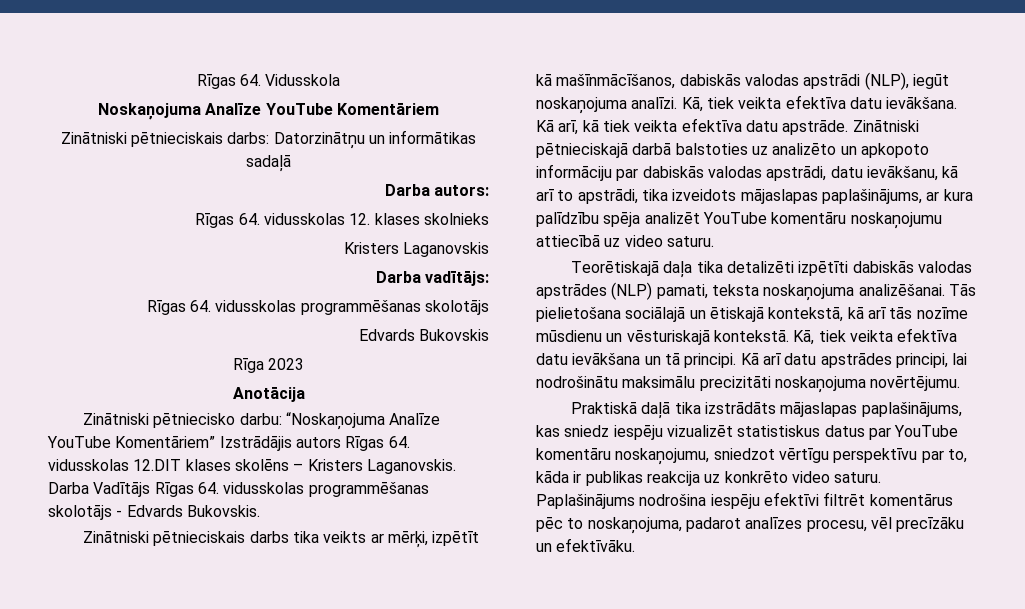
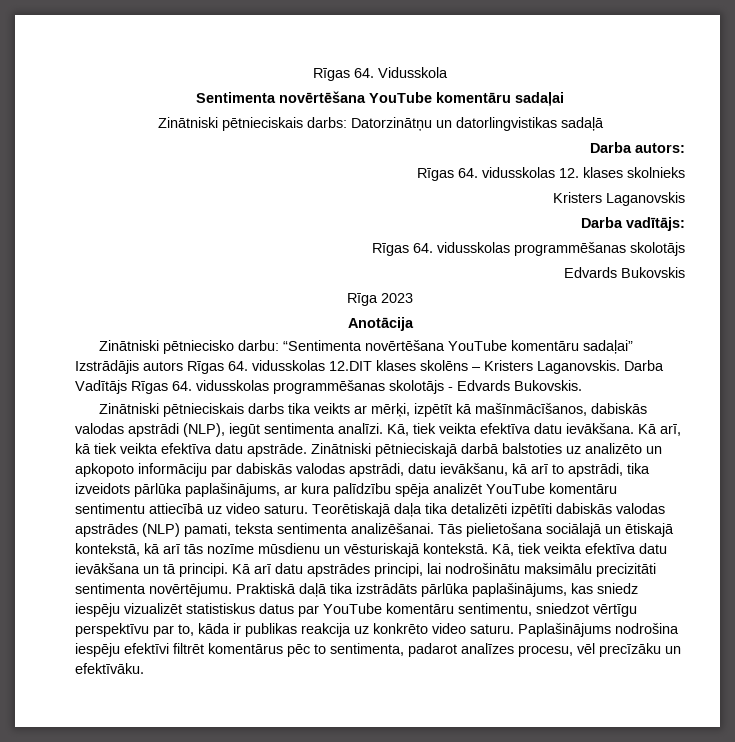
- Noskaņojuma Analīze YouTube Komentāriem
+ Sentimenta novērtēšana YouTube komentāru sadaļai
- Zinātniski pētnieciskais darbs: Datorzinātņu un informātikas sadaļā
+ Zinātniski pētnieciskais darbs: Datorzinātņu un datorlingvistikas sadaļā
- Zinātniski pētniecisko darbu: “Noskaņojuma Analīze YouTube Komentāriem” Izstrādājis autors Rīgas 64. vidusskolas 12.DIT klases skolēns – Kristers Laganovskis.
+ Zinātniski pētniecisko darbu: “Sentimenta novērtēšana YouTube komentāru sadaļai” Izstrādājis autors Rīgas 64. vidusskolas 12.DIT klases skolēns – Kristers Laganovskis.
- Zinātniski pētnieciskais darbs tika veikts ar mērķi, izpētīt kā mašīnmācīšanos, dabiskās valodas apstrādi (NLP), iegūt noskaņojuma analīzi.
+ Zinātniski pētnieciskais darbs tika veikts ar mērķi, izpētīt kā mašīnmācīšanos, dabiskās valodas apstrādi (NLP), iegūt sentimenta analīzi.
- Zinātniski pētnieciskajā darbā balstoties uz analizēto un apkopoto informāciju par dabiskās valodas apstrādi, datu ievākšanu, kā arī to apstrādi, tika izveidots mājaslapas paplašinājums, ar kura palīdzību spēja analizēt YouTube komentāru noskaņojumu attiecībā uz video saturu.
- Teorētiskajā daļa tika detalizēti izpētīti dabiskās valodas apstrādes (NLP) pamati, teksta noskaņojuma analizēšanai.
+ Zinātniski pētnieciskajā darbā balstoties uz analizēto un apkopoto informāciju par dabiskās valodas apstrādi, datu ievākšanu, kā arī to apstrādi, tika izveidots pārlūka paplašinājums, ar kura palīdzību spēja analizēt YouTube komentāru sentimentu attiecībā uz video saturu. Teorētiskajā daļa tika detalizēti izpētīti dabiskās valodas apstrādes (NLP) pamati, teksta sentimenta analizēšanai.
- Kā arī datu apstrādes principi, lai nodrošinātu maksimālu precizitāti noskaņojuma novērtējumu.
- Praktiskā daļā tika izstrādāts mājaslapas paplašinājums, kas sniedz iespēju vizualizēt statistiskus datus par YouTube komentāru noskaņojumu, sniedzot vērtīgu perspektīvu par to, kāda ir publikas reakcija uz konkrēto video saturu.
+ Kā arī datu apstrādes principi, lai nodrošinātu maksimālu precizitāti sentimenta novērtējumu. Praktiskā daļā tika izstrādāts pārlūka paplašinājums, kas sniedz iespēju vizualizēt statistiskus datus par YouTube komentāru sentimentu, sniedzot vērtīgu perspektīvu par to, kāda ir publikas reakcija uz konkrēto video saturu.
- Paplašinājums nodrošina iespēju efektīvi filtrēt komentārus pēc to noskaņojuma, padarot analīzes procesu, vēl precīzāku un efektīvāku.
+ Paplašinājums nodrošina iespēju efektīvi filtrēt komentārus pēc to sentimenta, padarot analīzes procesu, vēl precīzāku un efektīvāku.

